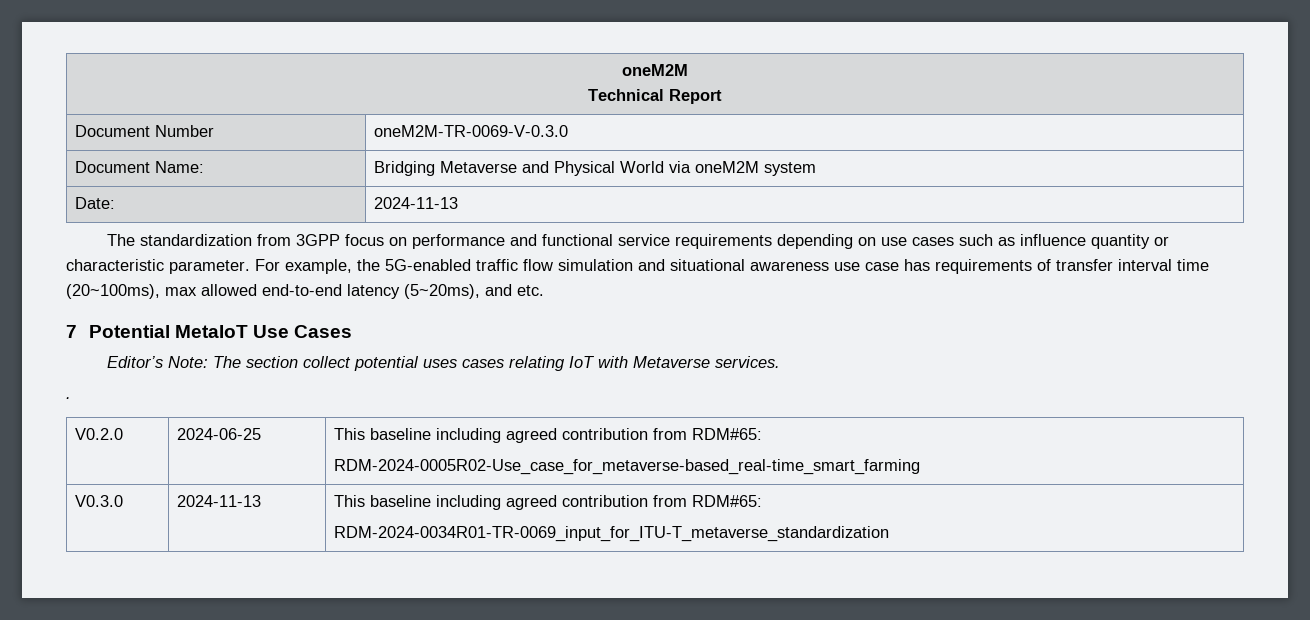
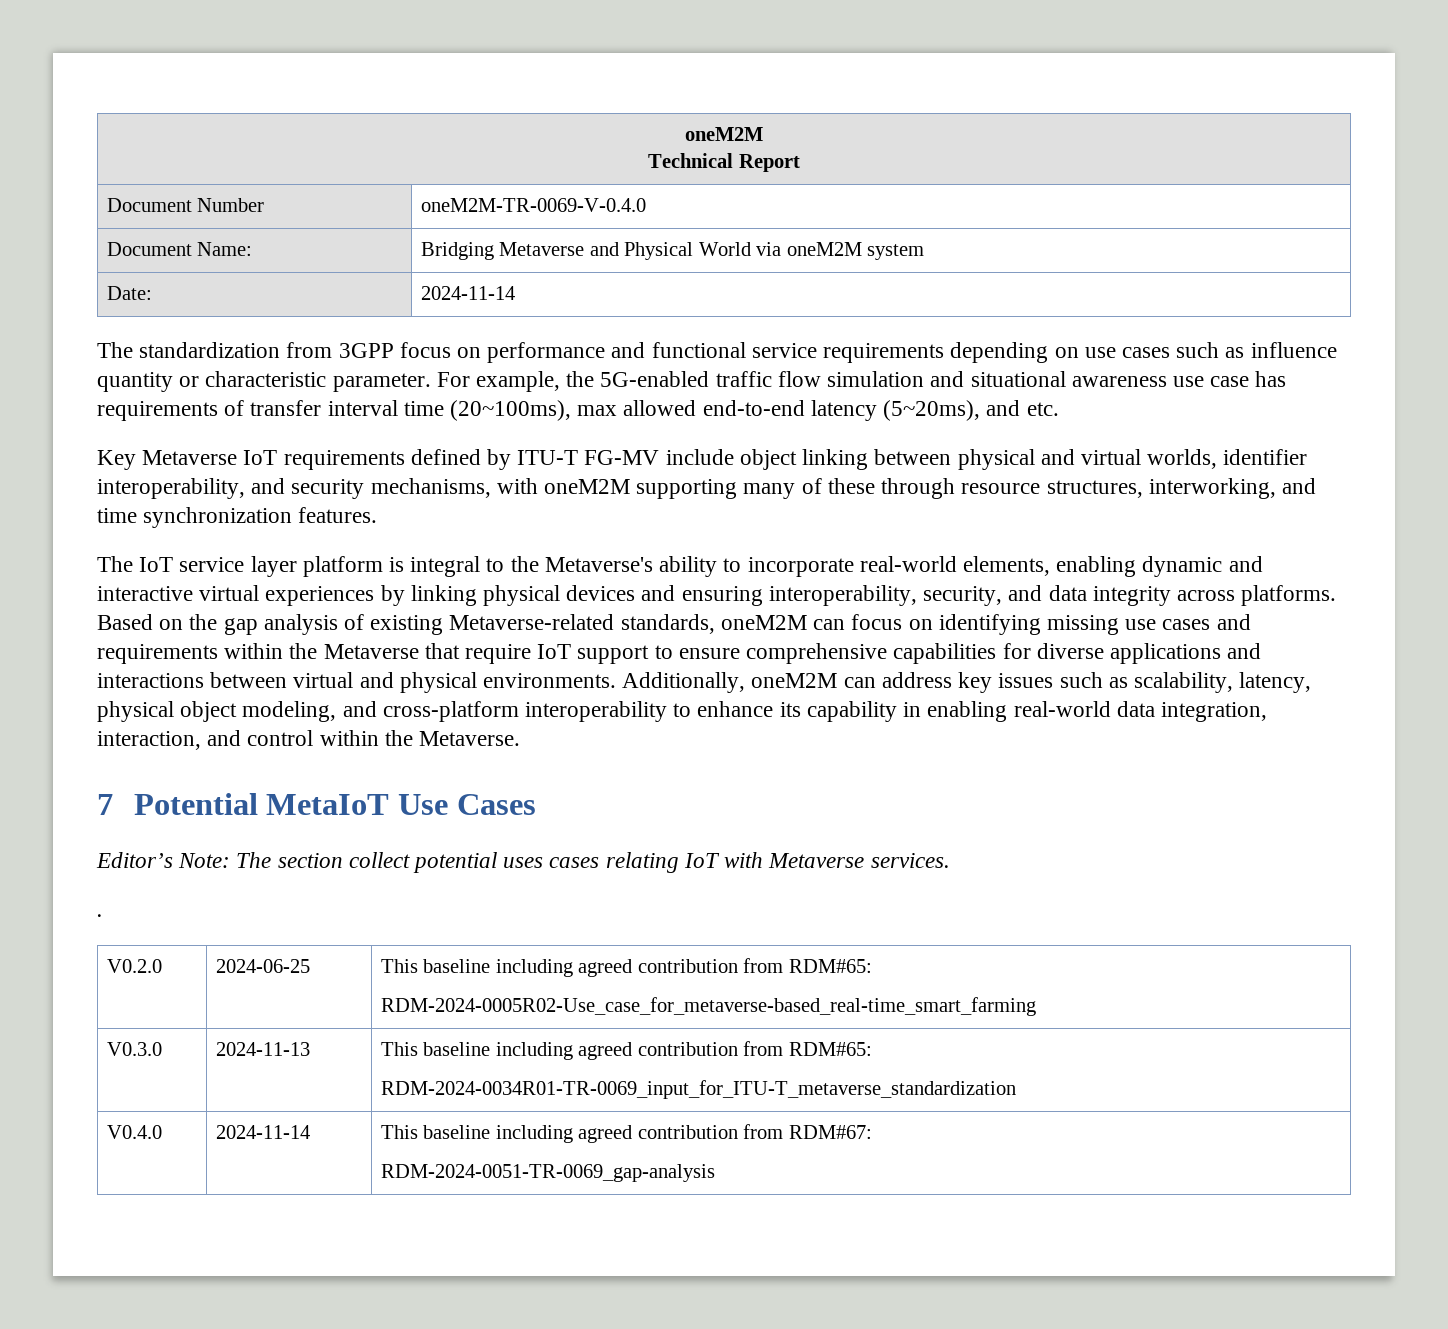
- Document Number | oneM2M-TR-0069-V-0.3.0
+ Document Number | oneM2M-TR-0069-V-0.4.0
- Date: | 2024-11-13
+ Date: | 2024-11-14
+ Key Metaverse IoT requirements defined by ITU-T FG-MV include object linking between physical and virtual worlds, identifier interoperability, and security mechanisms, with oneM2M supporting many of these through resource structures, interworking, and time synchronization features.
+ The IoT service layer platform is integral to the Metaverse's ability to incorporate real-world elements, enabling dynamic and interactive virtual experiences by linking physical devices and ensuring interoperability, security, and data integrity across platforms. Based on the gap analysis of existing Metaverse-related standards, oneM2M can focus on identifying missing use cases and requirements within the Metaverse that require IoT support to ensure comprehensive capabilities for diverse applications and interactions between virtual and physical environments. Additionally, oneM2M can address key issues such as scalability, latency, physical object modeling, and cross-platform interoperability to enhance its capability in enabling real-world data integration, interaction, and control within the Metaverse.
+ V0.4.0 | 2024-11-14 | This baseline including agreed contribution from RDM#67:
+ RDM-2024-0051-TR-0069_gap-analysis

